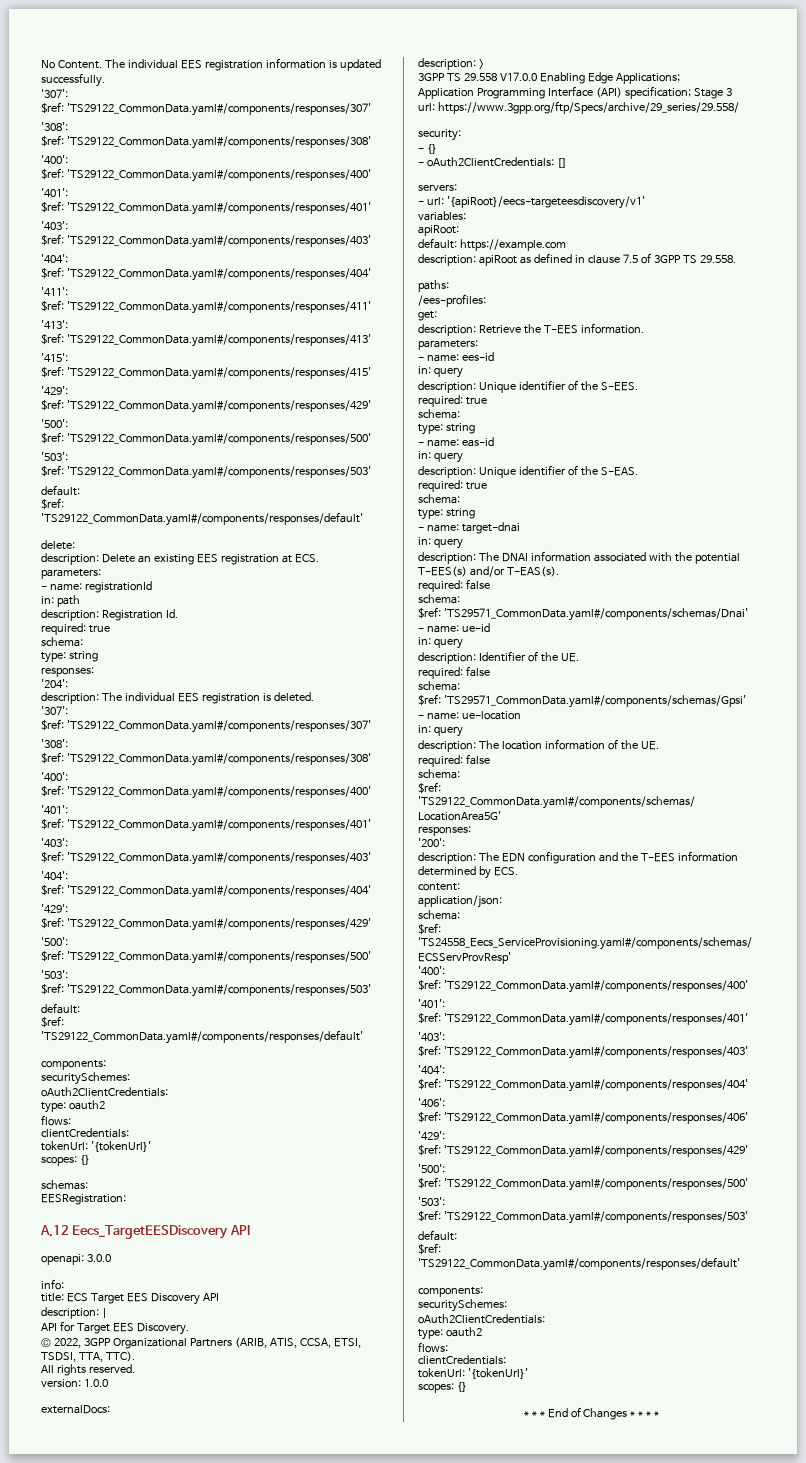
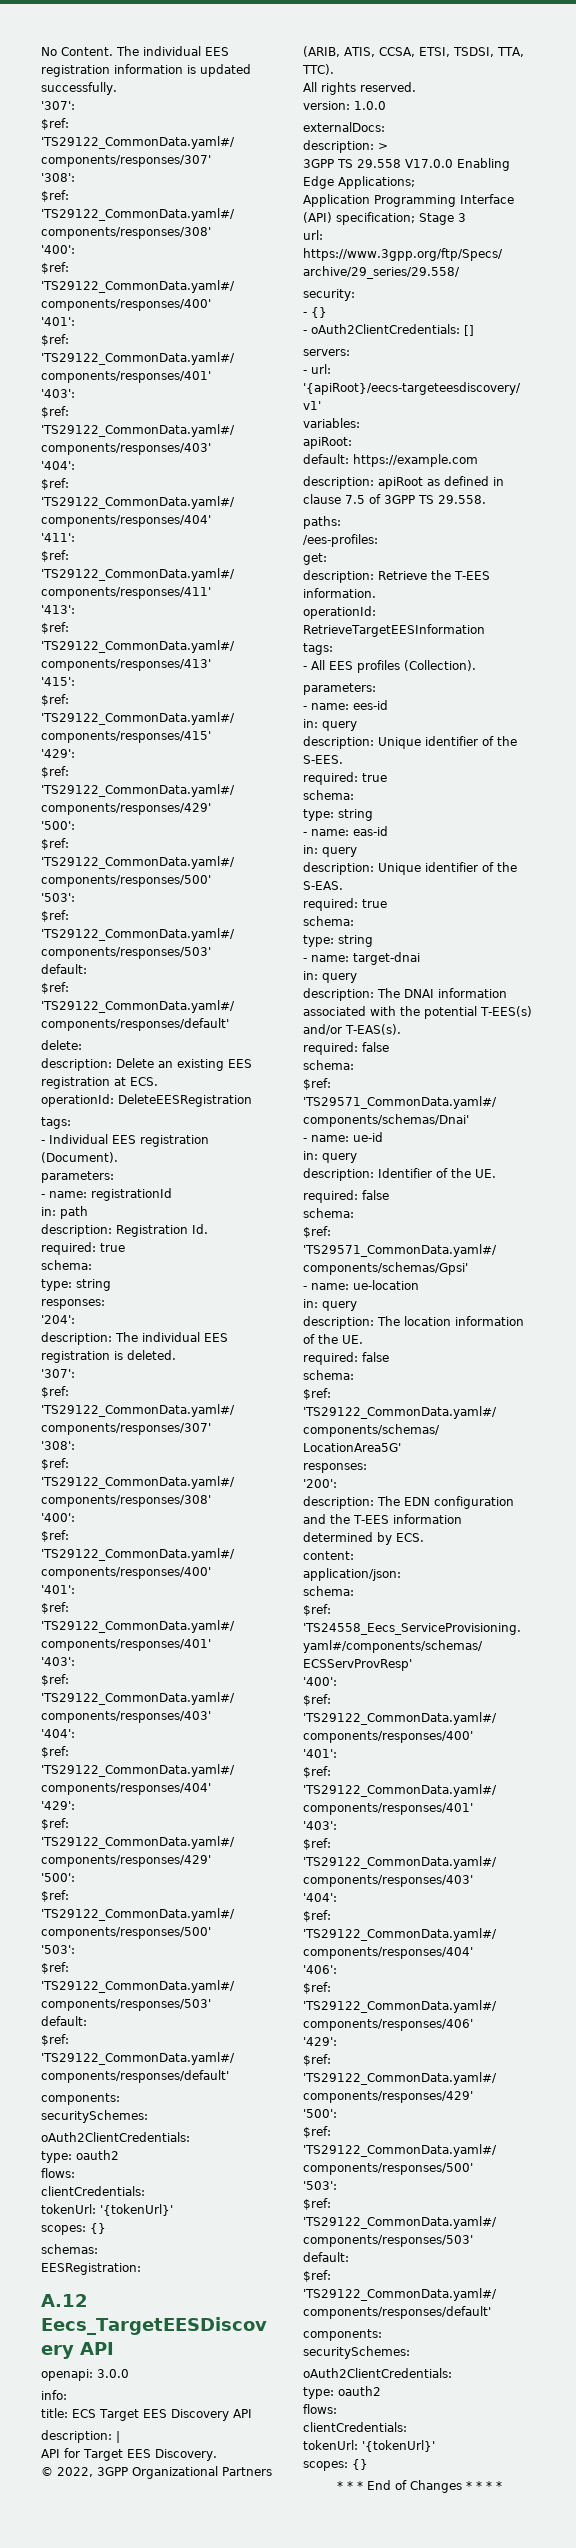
+ operationId: DeleteEESRegistration
+ tags:
+ - Individual EES registration (Document).
+ operationId: RetrieveTargetEESInformation
+ tags:
+ - All EES profiles (Collection).

